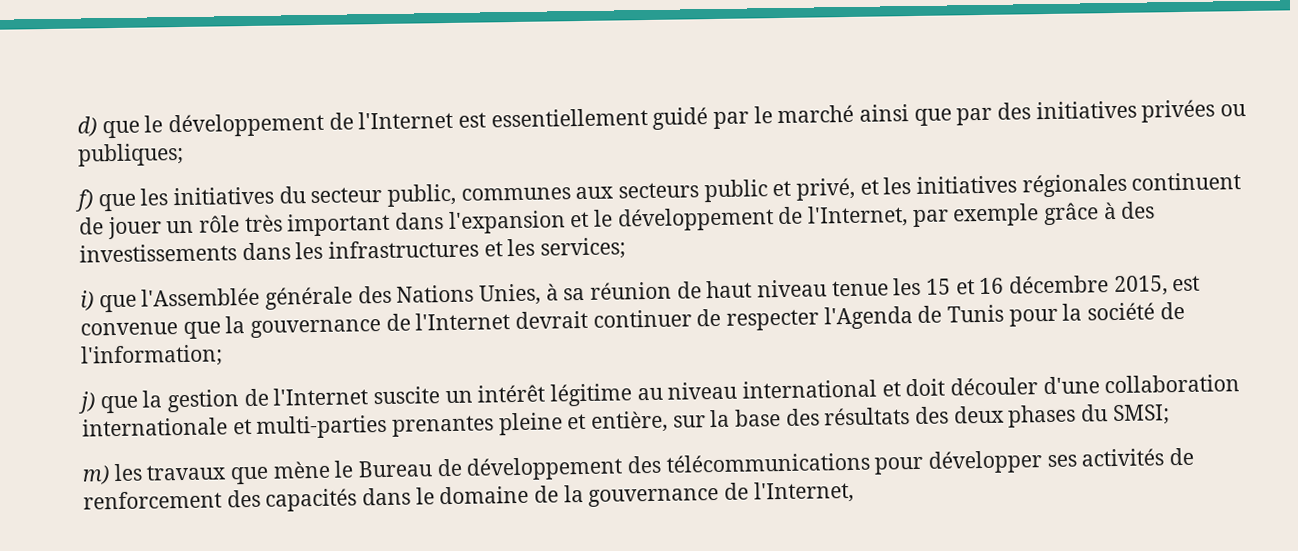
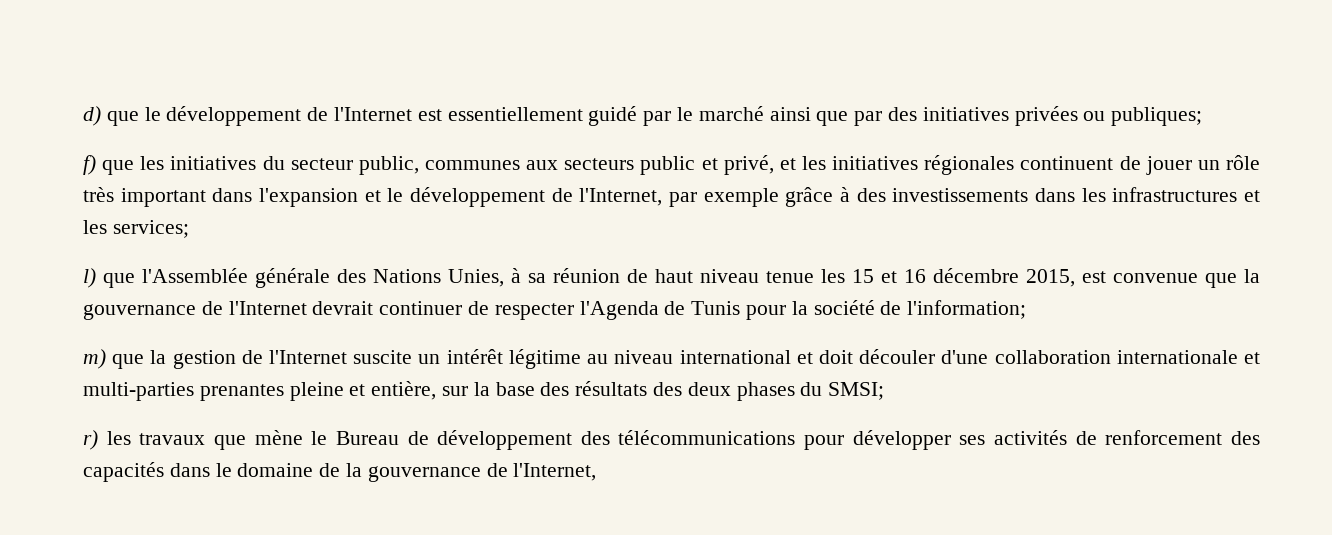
- i) que l'Assemblée générale des Nations Unies, à sa réunion de haut niveau tenue les 15 et 16 décembre 2015, est convenue que la gouvernance de l'Internet devrait continuer de respecter l'Agenda de Tunis pour la société de l'information;
+ l) que l'Assemblée générale des Nations Unies, à sa réunion de haut niveau tenue les 15 et 16 décembre 2015, est convenue que la gouvernance de l'Internet devrait continuer de respecter l'Agenda de Tunis pour la société de l'information;
- j) que la gestion de l'Internet suscite un intérêt légitime au niveau international et doit découler d'une collaboration internationale et multi-parties prenantes pleine et entière, sur la base des résultats des deux phases du SMSI;
+ m) que la gestion de l'Internet suscite un intérêt légitime au niveau international et doit découler d'une collaboration internationale et multi-parties prenantes pleine et entière, sur la base des résultats des deux phases du SMSI;
- m) les travaux que mène le Bureau de développement des télécommunications pour développer ses activités de renforcement des capacités dans le domaine de la gouvernance de l'Internet,
+ r) les travaux que mène le Bureau de développement des télécommunications pour développer ses activités de renforcement des capacités dans le domaine de la gouvernance de l'Internet,

